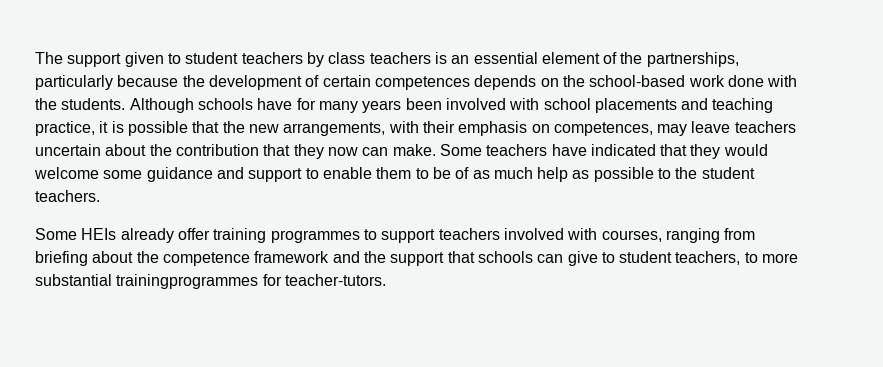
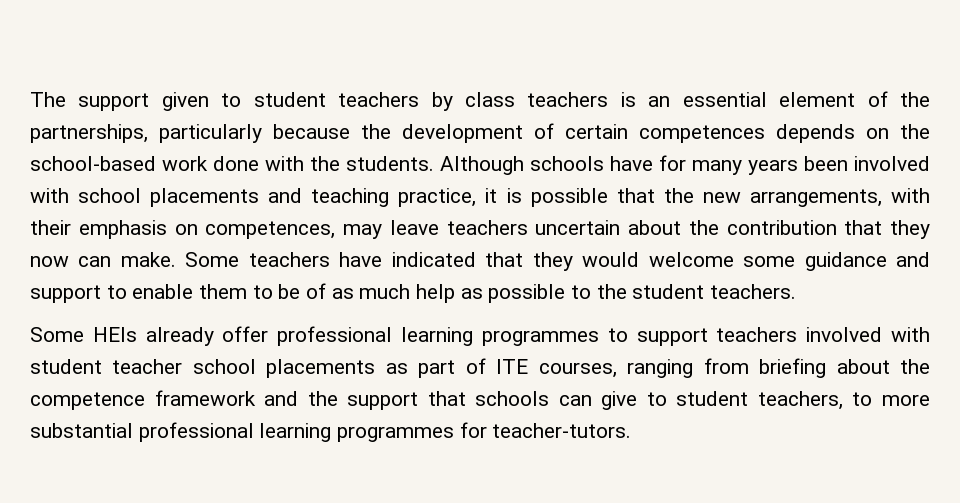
- Some HEIs already offer training programmes to support teachers involved with courses, ranging from briefing about the competence framework and the support that schools can give to student teachers, to more substantial trainingprogrammes for teacher-tutors.
+ Some HEIs already offer professional learning programmes to support teachers involved with student teacher school placements as part of ITE courses, ranging from briefing about the competence framework and the support that schools can give to student teachers, to more substantial professional learning programmes for teacher-tutors.

